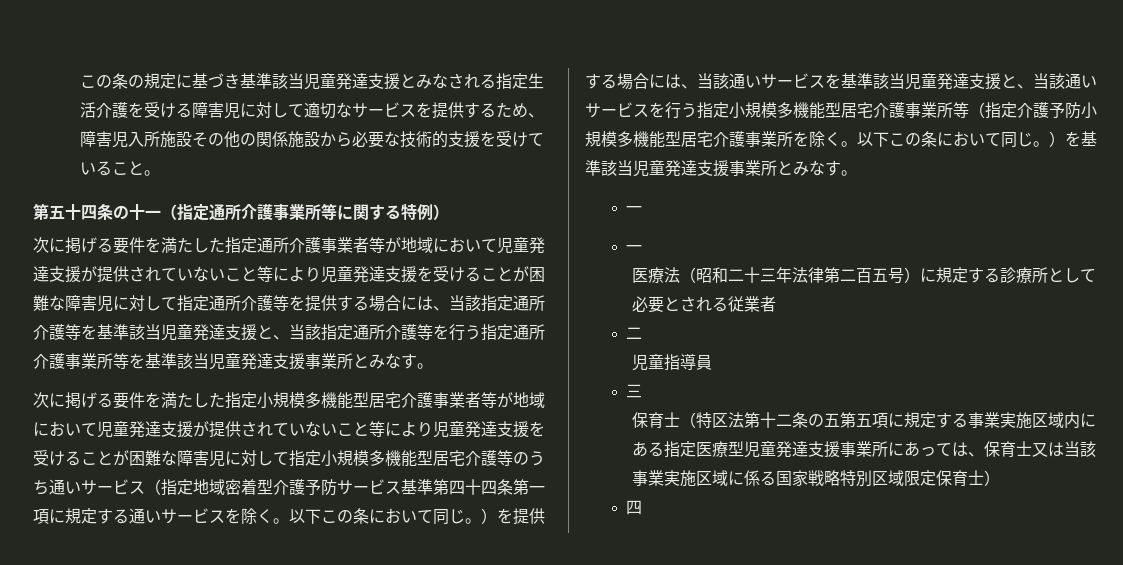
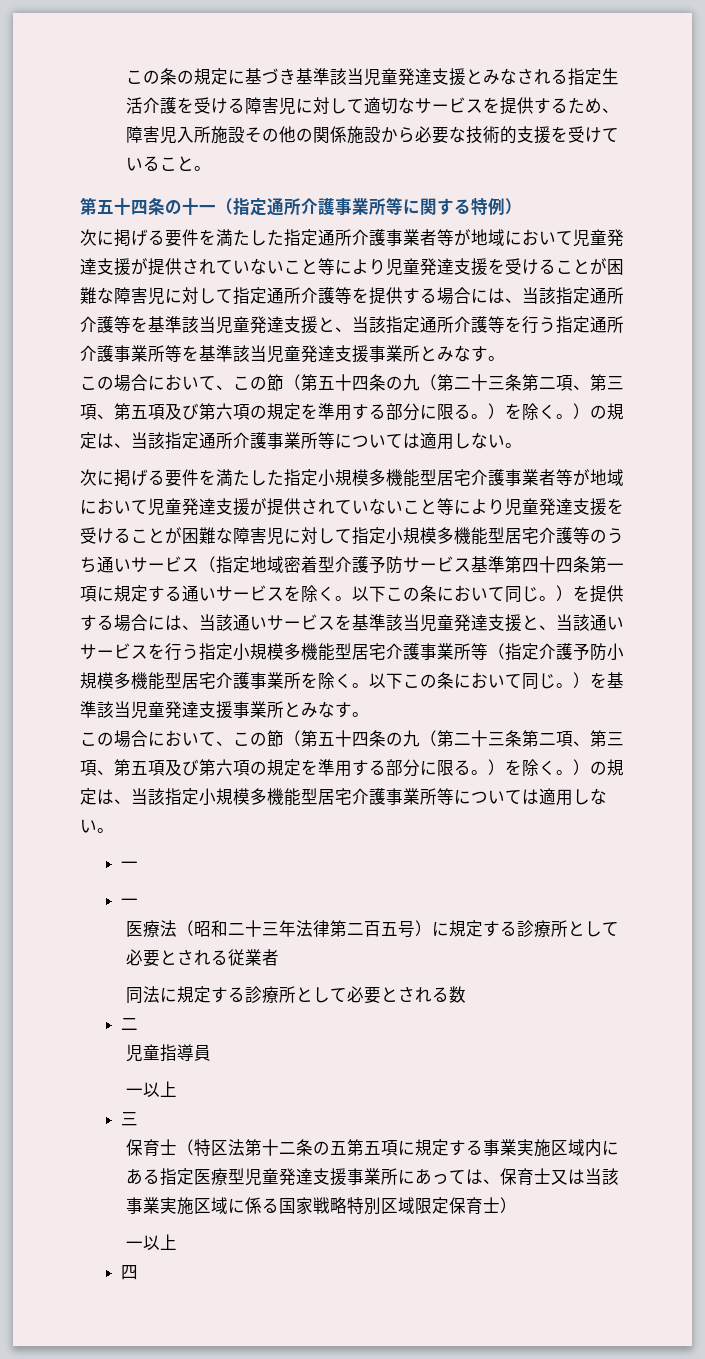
+ この場合において、この節（第五十四条の九（第二十三条第二項、第三項、第五項及び第六項の規定を準用する部分に限る。）を除く。）の規定は、当該指定通所介護事業所等については適用しない。
+ この場合において、この節（第五十四条の九（第二十三条第二項、第三項、第五項及び第六項の規定を準用する部分に限る。）を除く。）の規定は、当該指定小規模多機能型居宅介護事業所等については適用しない。
+ 同法に規定する診療所として必要とされる数
  児童指導員
+ 一以上
  保育士（特区法第十二条の五第五項に規定する事業実施区域内にある指定医療型児童発達支援事業所にあっては、保育士又は当該事業実施区域に係る国家戦略特別区域限定保育士）
+ 一以上

